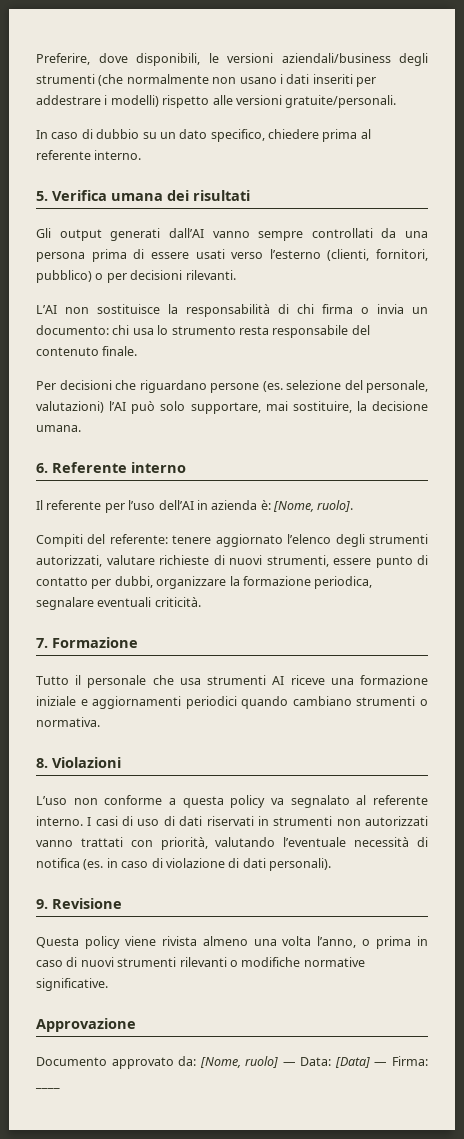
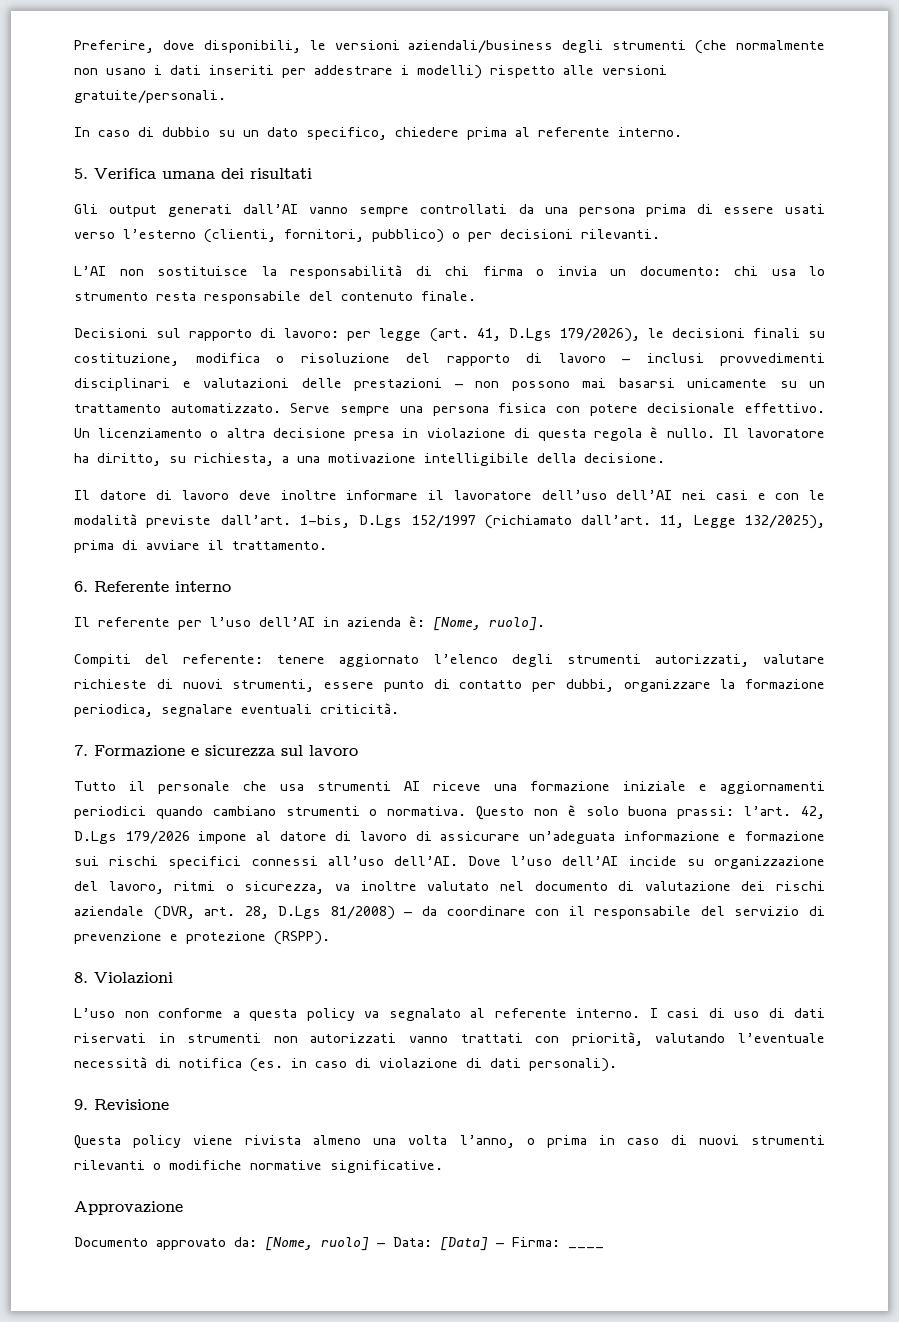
- Per decisioni che riguardano persone (es. selezione del personale, valutazioni) l’AI può solo supportare, mai sostituire, la decisione umana.
+ Decisioni sul rapporto di lavoro: per legge (art. 41, D.Lgs 179/2026), le decisioni finali su costituzione, modifica o risoluzione del rapporto di lavoro — inclusi provvedimenti disciplinari e valutazioni delle prestazioni — non possono mai basarsi unicamente su un trattamento automatizzato. Serve sempre una persona fisica con potere decisionale effettivo. Un licenziamento o altra decisione presa in violazione di questa regola è nullo. Il lavoratore ha diritto, su richiesta, a una motivazione intelligibile della decisione.
+ Il datore di lavoro deve inoltre informare il lavoratore dell’uso dell’AI nei casi e con le modalità previste dall’art. 1-bis, D.Lgs 152/1997 (richiamato dall’art. 11, Legge 132/2025), prima di avviare il trattamento.
- 7. Formazione
+ 7. Formazione e sicurezza sul lavoro
+ Questo non è solo buona prassi: l’art. 42, D.Lgs 179/2026 impone al datore di lavoro di assicurare un’adeguata informazione e formazione sui rischi specifici connessi all’uso dell’AI. Dove l’uso dell’AI incide su organizzazione del lavoro, ritmi o sicurezza, va inoltre valutato nel documento di valutazione dei rischi aziendale (DVR, art. 28, D.Lgs 81/2008) — da coordinare con il responsabile del servizio di prevenzione e protezione (RSPP).

